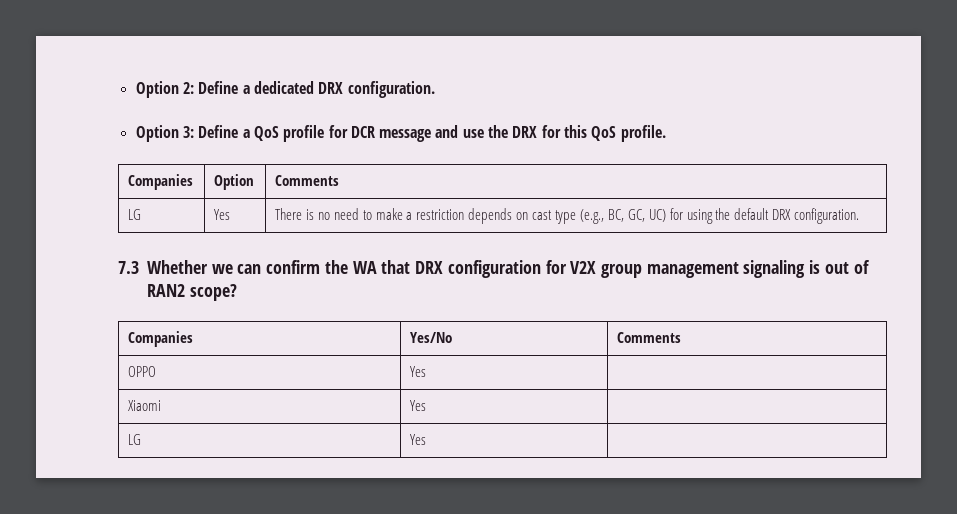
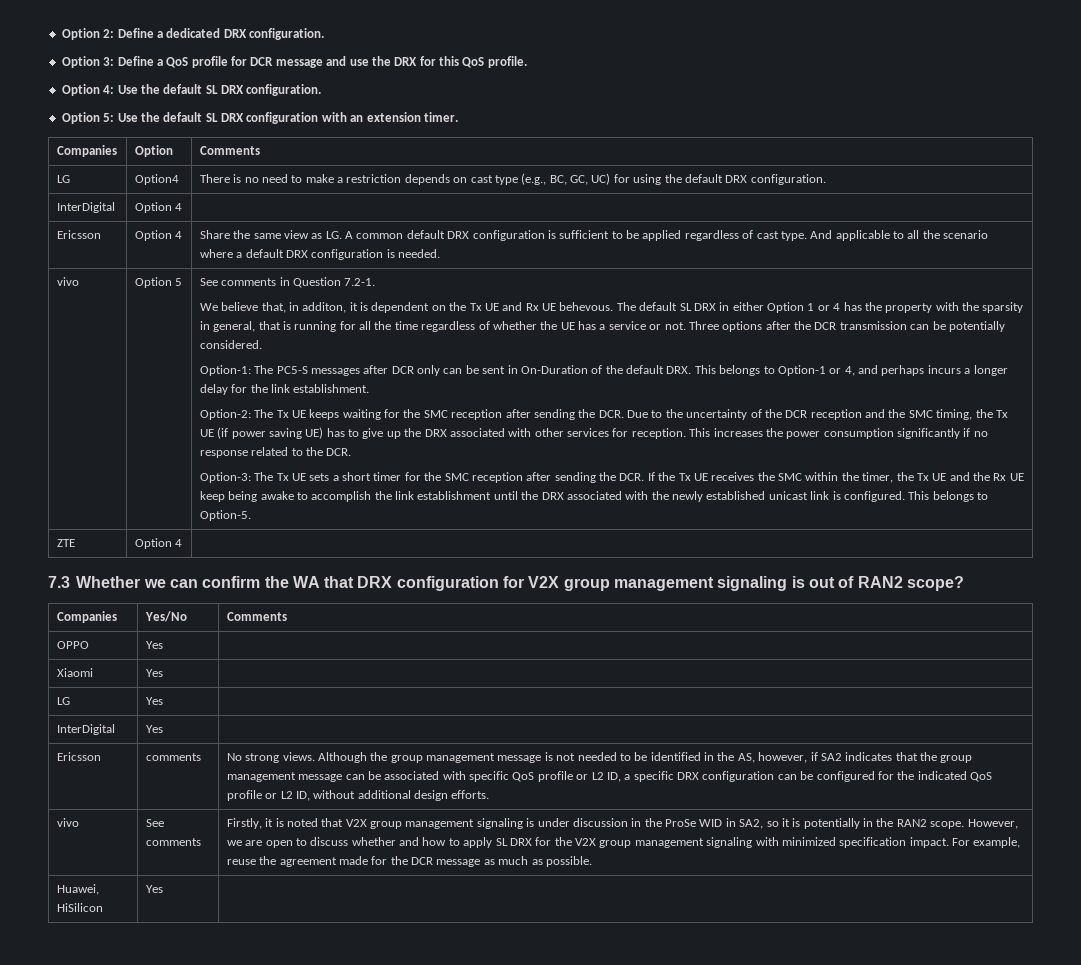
+ Option 4: Use the default SL DRX configuration.
+ Option 5: Use the default SL DRX configuration with an extension timer.
- LG | Yes | There is no need to make a restriction depends on cast type (e.g., BC, GC, UC) for using the default DRX configuration.
+ LG | Option4 | There is no need to make a restriction depends on cast type (e.g., BC, GC, UC) for using the default DRX configuration.
+ InterDigital | Option 4 |
+ Ericsson | Option 4 | Share the same view as LG. A common default DRX configuration is sufficient to be applied regardless of cast type. And applicable to all the scenario where a default DRX configuration is needed.
+ vivo | Option 5 | See comments in Question 7.2-1.
+ We believe that, in additon, it is dependent on the Tx UE and Rx UE behevous. The default SL DRX in either Option 1 or 4 has the property with the sparsity in general, that is running for all the time regardless of whether the UE has a service or not. Three options after the DCR transmission can be potentially considered.
+ Option-1: The PC5-S messages after DCR only can be sent in On-Duration of the default DRX. This belongs to Option-1 or 4, and perhaps incurs a longer delay for the link establishment.
+ Option-2: The Tx UE keeps waiting for the SMC reception after sending the DCR. Due to the uncertainty of the DCR reception and the SMC timing, the Tx UE (if power saving UE) has to give up the DRX associated with other services for reception. This increases the power consumption significantly if no response related to the DCR.
+ Option-3: The Tx UE sets a short timer for the SMC reception after sending the DCR. If the Tx UE receives the SMC within the timer, the Tx UE and the Rx UE keep being awake to accomplish the link establishment until the DRX associated with the newly established unicast link is configured. This belongs to Option-5.
+ ZTE | Option 4 |
+ InterDigital | Yes |
+ Ericsson | comments | No strong views. Although the group management message is not needed to be identified in the AS, however, if SA2 indicates that the group management message can be associated with specific QoS profile or L2 ID, a specific DRX configuration can be configured for the indicated QoS profile or L2 ID, without additional design efforts.
+ vivo | See comments | Firstly, it is noted that V2X group management signaling is under discussion in the ProSe WID in SA2, so it is potentially in the RAN2 scope. However, we are open to discuss whether and how to apply SL DRX for the V2X group management signaling with minimized specification impact. For example, reuse the agreement made for the DCR message as much as possible.
+ Huawei, HiSilicon | Yes |

